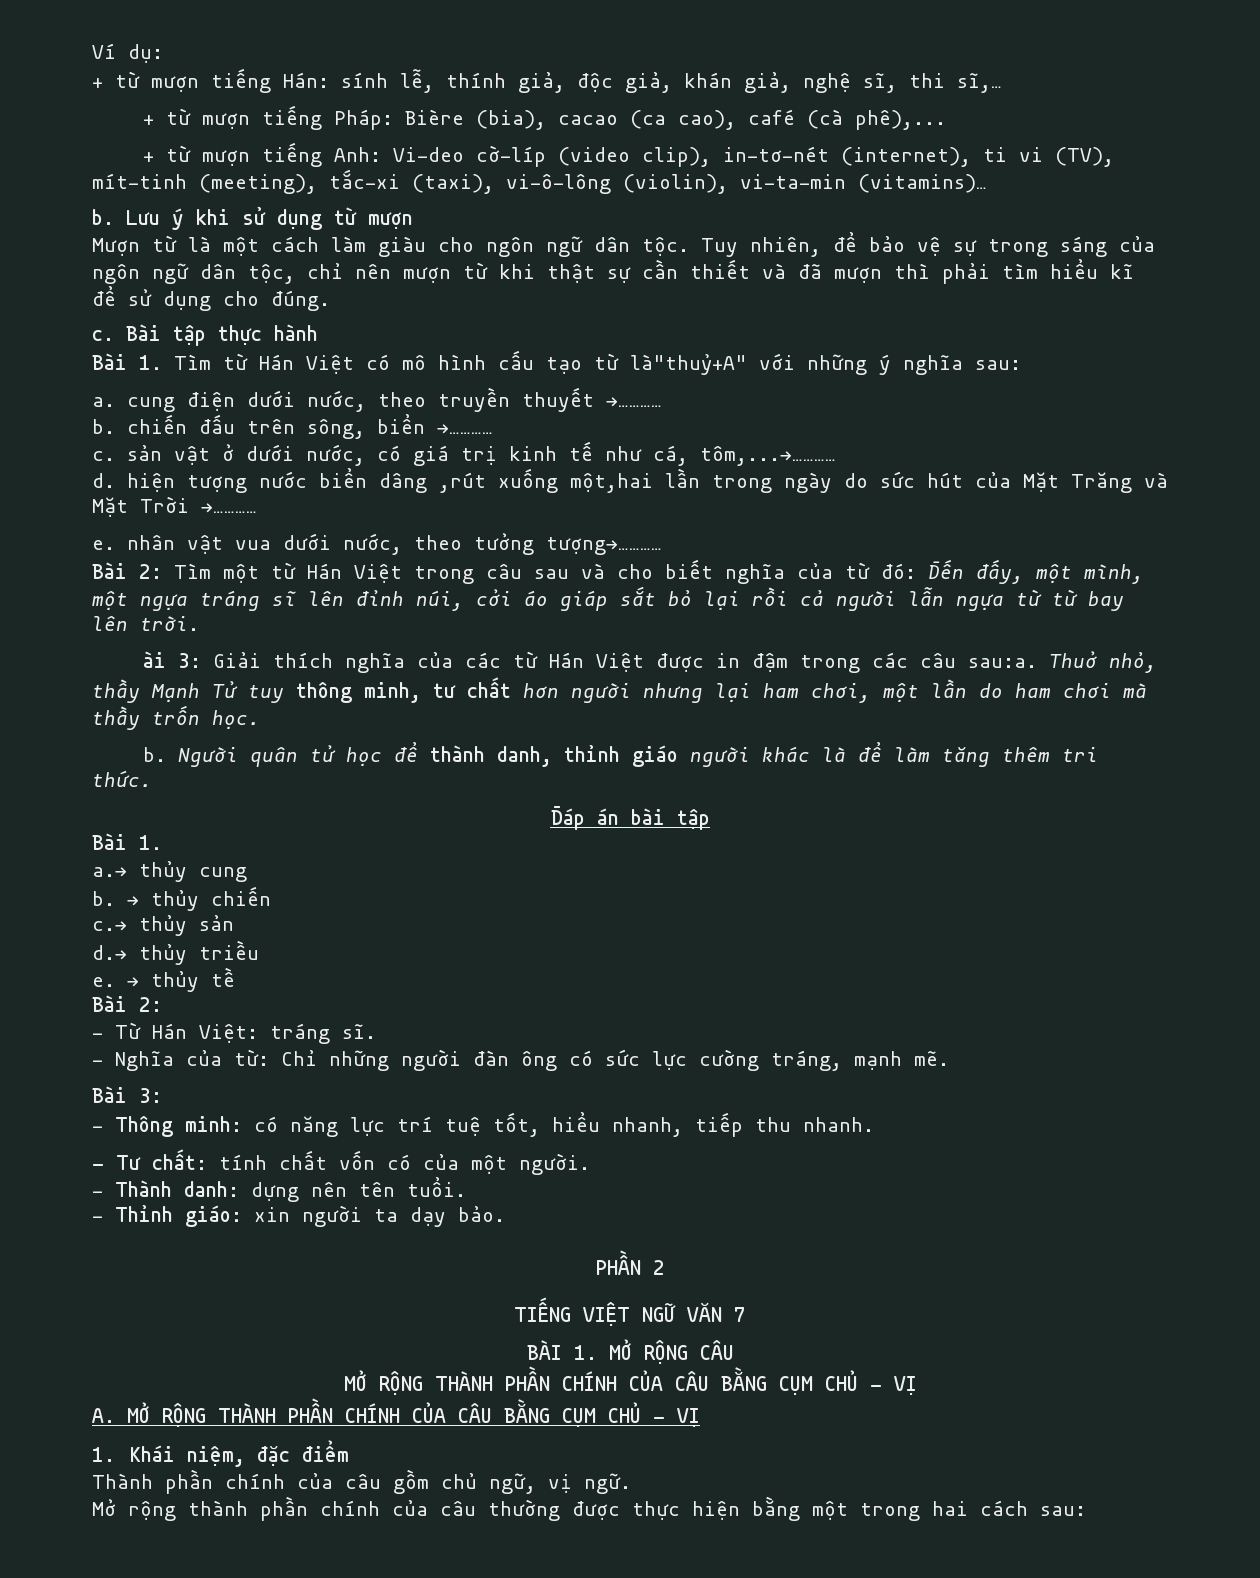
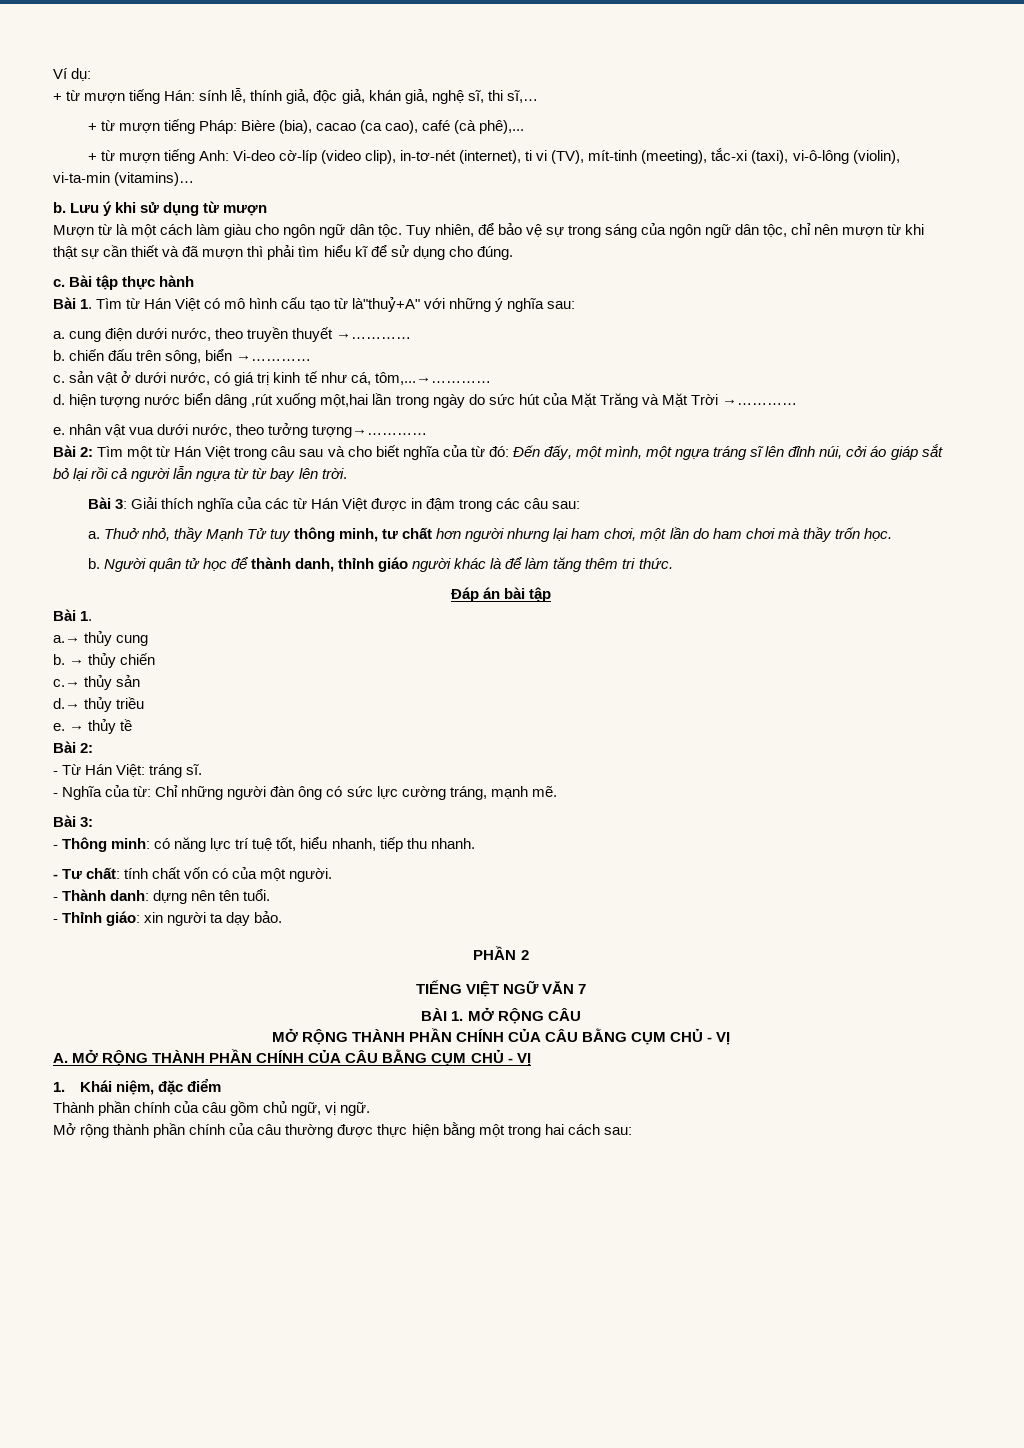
- ài 3: Giải thích nghĩa của các từ Hán Việt được in đậm trong các câu sau:a.
+ Bài 3: Giải thích nghĩa của các từ Hán Việt được in đậm trong các câu sau:
+ a.

